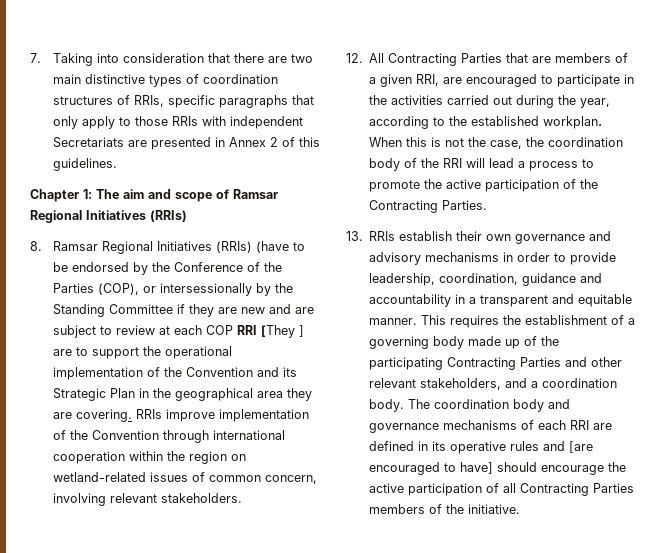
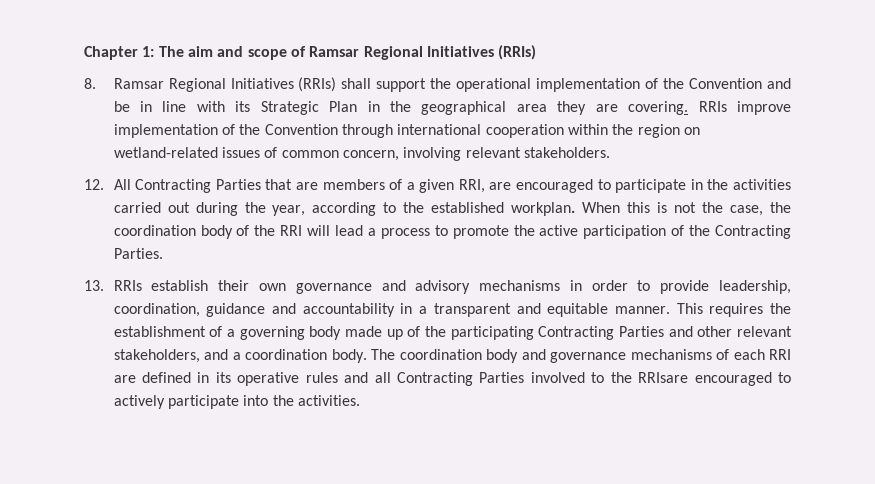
- 7. Taking into consideration that there are two main distinctive types of coordination structures of RRIs, specific paragraphs that only apply to those RRIs with independent Secretariats are presented in Annex 2 of this guidelines.
- 8. Ramsar Regional Initiatives (RRIs) (have to be endorsed by the Conference of the Parties (COP), or intersessionally by the Standing Committee if they are new and are subject to review at each COP RRI [They ] are to support the operational implementation of the Convention and its Strategic Plan in the geographical area they are covering.
+ 8. Ramsar Regional Initiatives (RRIs) shall support the operational implementation of the Convention and be in line with its Strategic Plan in the geographical area they are covering.
- The coordination body and governance mechanisms of each RRI are defined in its operative rules and [are encouraged to have] should encourage the active participation of all Contracting Parties members of the initiative.
+ The coordination body and governance mechanisms of each RRI are defined in its operative rules and all Contracting Parties involved to the RRIsare encouraged to actively participate into the activities.

